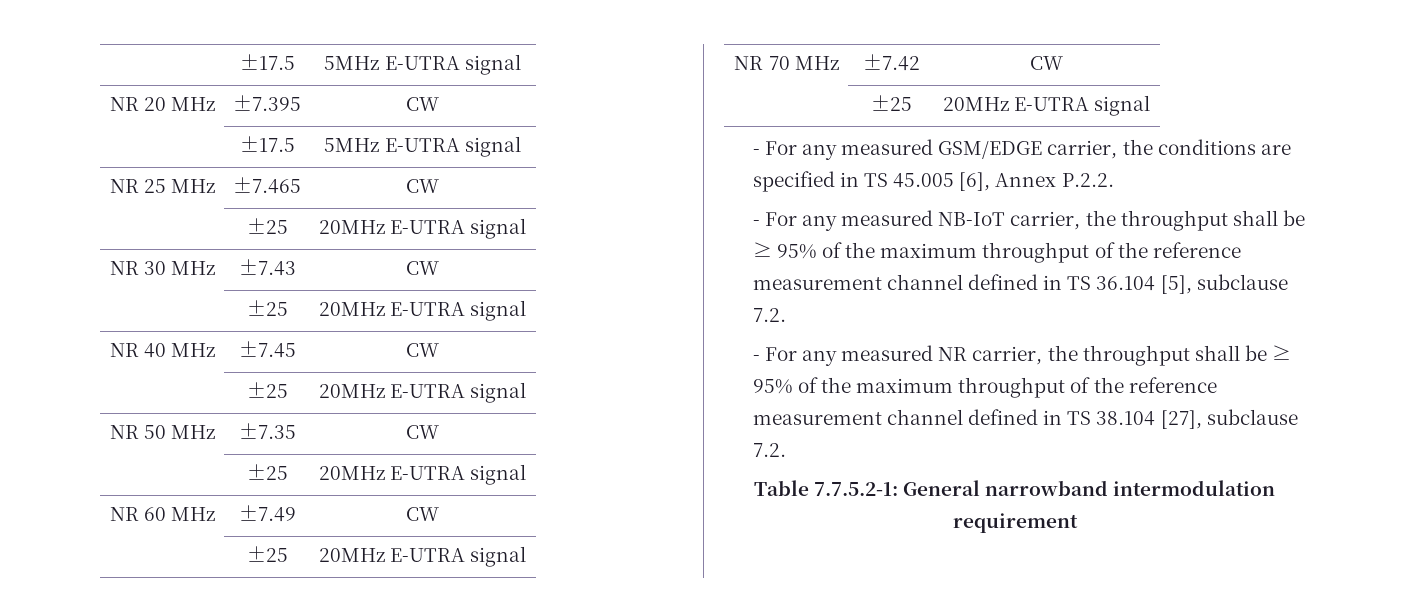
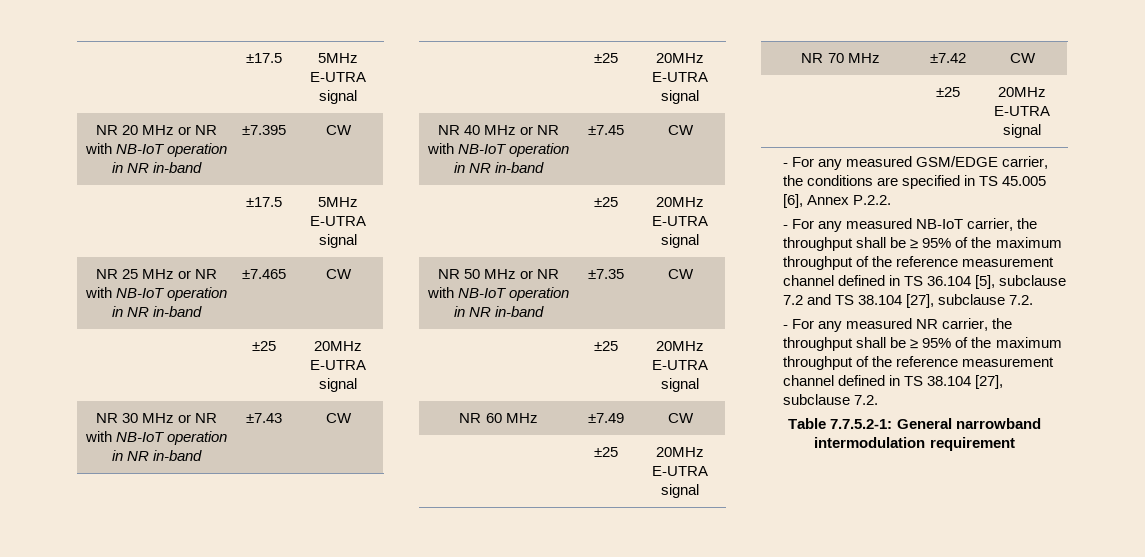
- NR 20 MHz | ±7.395 | CW
+ NR 20 MHz or NR with NB-IoT operation in NR in-band | ±7.395 | CW
- NR 25 MHz | ±7.465 | CW
+ NR 25 MHz or NR with NB-IoT operation in NR in-band | ±7.465 | CW
- NR 30 MHz | ±7.43 | CW
+ NR 30 MHz or NR with NB-IoT operation in NR in-band | ±7.43 | CW
- NR 40 MHz | ±7.45 | CW
+ NR 40 MHz or NR with NB-IoT operation in NR in-band | ±7.45 | CW
- NR 50 MHz | ±7.35 | CW
+ NR 50 MHz or NR with NB-IoT operation in NR in-band | ±7.35 | CW
- - For any measured NB-IoT carrier, the throughput shall be ≥ 95% of the maximum throughput of the reference measurement channel defined in TS 36.104 [5], subclause 7.2.
+ - For any measured NB-IoT carrier, the throughput shall be ≥ 95% of the maximum throughput of the reference measurement channel defined in TS 36.104 [5], subclause 7.2 and TS 38.104 [27], subclause 7.2.

